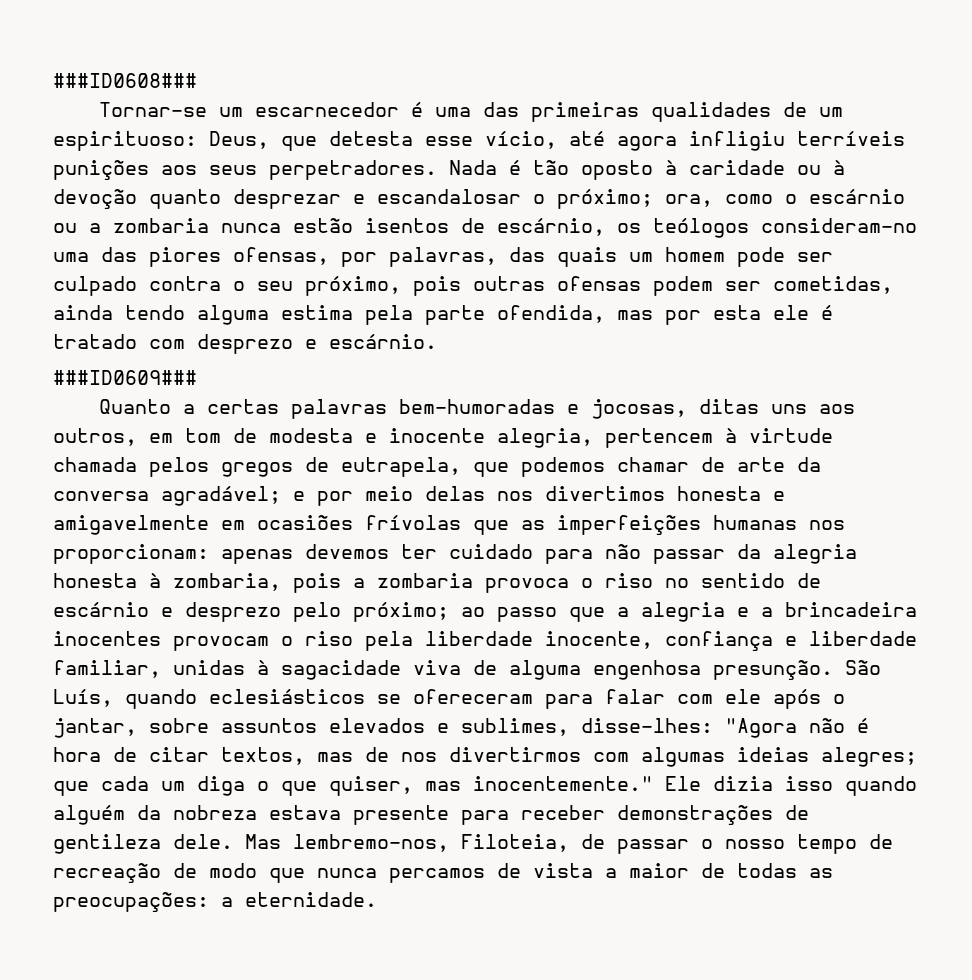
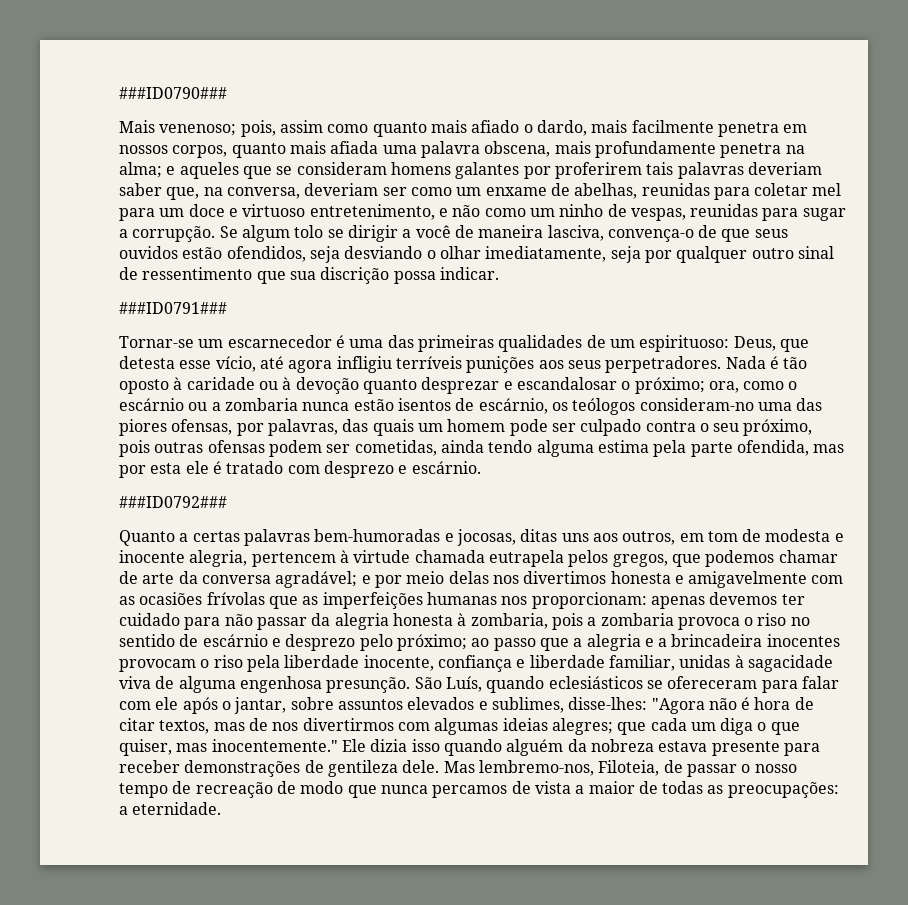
- ###ID0608###
+ ###ID0790###
+ Mais venenoso; pois, assim como quanto mais afiado o dardo, mais facilmente penetra em nossos corpos, quanto mais afiada uma palavra obscena, mais profundamente penetra na alma; e aqueles que se consideram homens galantes por proferirem tais palavras deveriam saber que, na conversa, deveriam ser como um enxame de abelhas, reunidas para coletar mel para um doce e virtuoso entretenimento, e não como um ninho de vespas, reunidas para sugar a corrupção. Se algum tolo se dirigir a você de maneira lasciva, convença-o de que seus ouvidos estão ofendidos, seja desviando o olhar imediatamente, seja por qualquer outro sinal de ressentimento que sua discrição possa indicar.
+ ###ID0791###
- ###ID0609###
+ ###ID0792###
- Quanto a certas palavras bem-humoradas e jocosas, ditas uns aos outros, em tom de modesta e inocente alegria, pertencem à virtude chamada pelos gregos de eutrapela, que podemos chamar de arte da conversa agradável;
+ Quanto a certas palavras bem-humoradas e jocosas, ditas uns aos outros, em tom de modesta e inocente alegria, pertencem à virtude chamada eutrapela pelos gregos, que podemos chamar de arte da conversa agradável;
- e por meio delas nos divertimos honesta e amigavelmente em ocasiões frívolas que as imperfeições humanas nos proporcionam:
+ e por meio delas nos divertimos honesta e amigavelmente com as ocasiões frívolas que as imperfeições humanas nos proporcionam:

